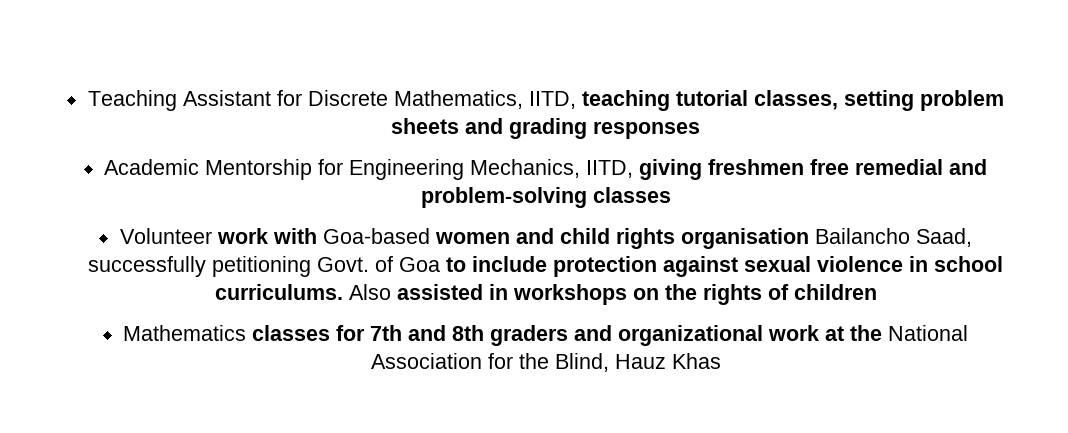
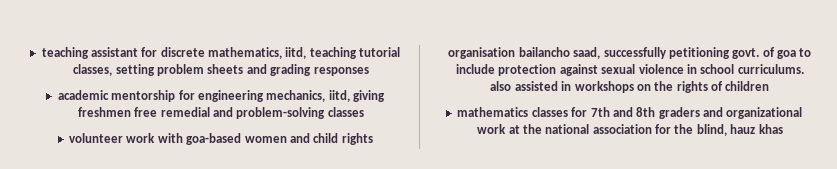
- Teaching Assistant for Discrete Mathematics, IITD, teaching tutorial classes, setting problem sheets and grading responses
+ teaching assistant for discrete mathematics, iitd, teaching tutorial classes, setting problem sheets and grading responses
- Academic Mentorship for Engineering Mechanics, IITD, giving freshmen free remedial and problem-solving classes
+ academic mentorship for engineering mechanics, iitd, giving freshmen free remedial and problem-solving classes
- Volunteer work with Goa-based women and child rights organisation Bailancho Saad, successfully petitioning Govt. of Goa to include protection against sexual violence in school curriculums. Also assisted in workshops on the rights of children
+ volunteer work with goa-based women and child rights organisation bailancho saad, successfully petitioning govt. of goa to include protection against sexual violence in school curriculums. also assisted in workshops on the rights of children
- Mathematics classes for 7th and 8th graders and organizational work at the National Association for the Blind, Hauz Khas
+ mathematics classes for 7th and 8th graders and organizational work at the national association for the blind, hauz khas

